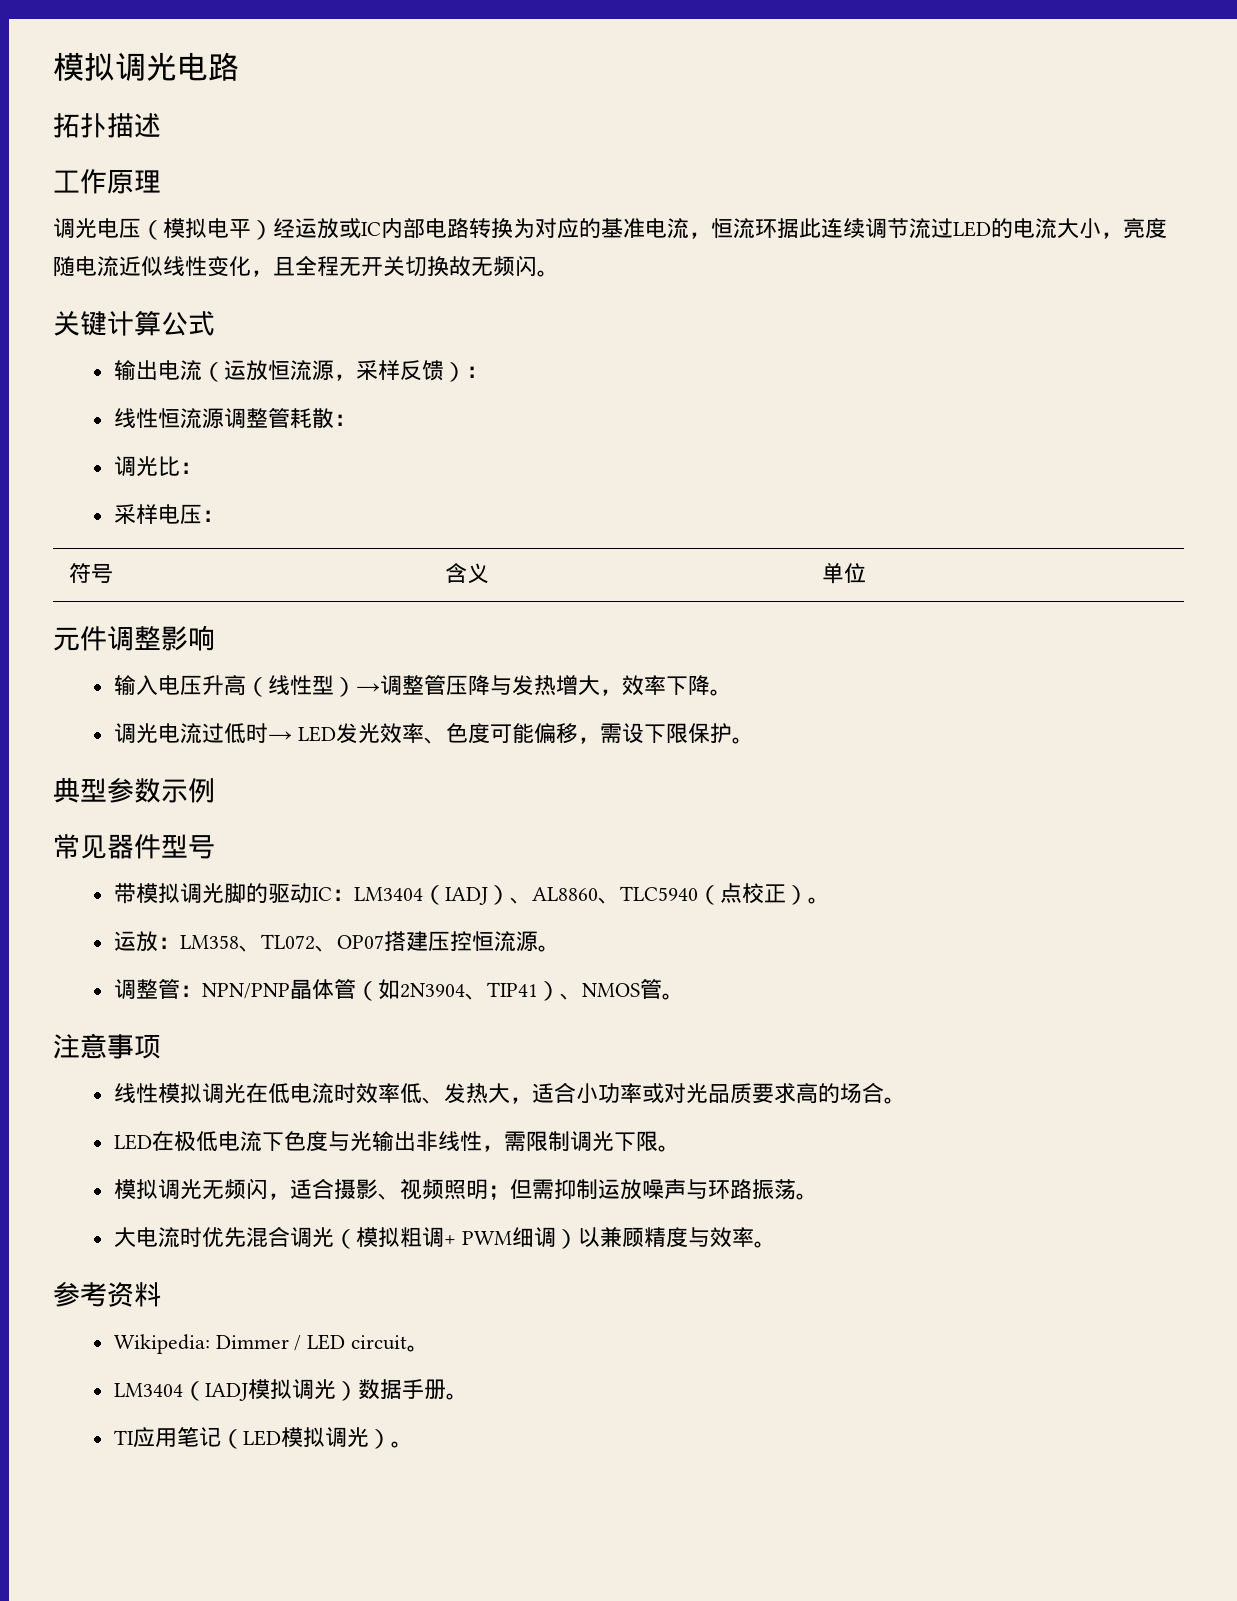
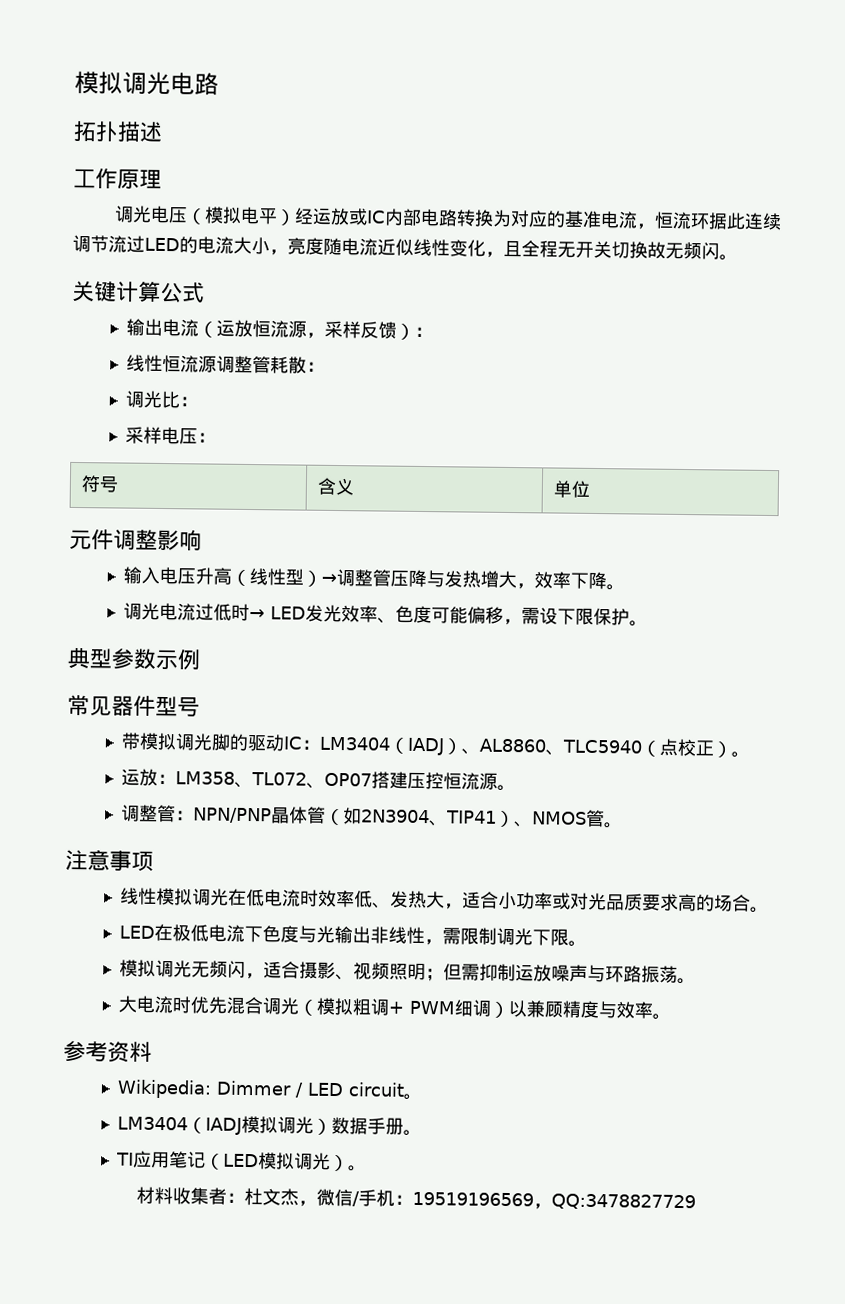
+ 材料收集者：杜文杰，微信/手机：19519196569，QQ:3478827729

